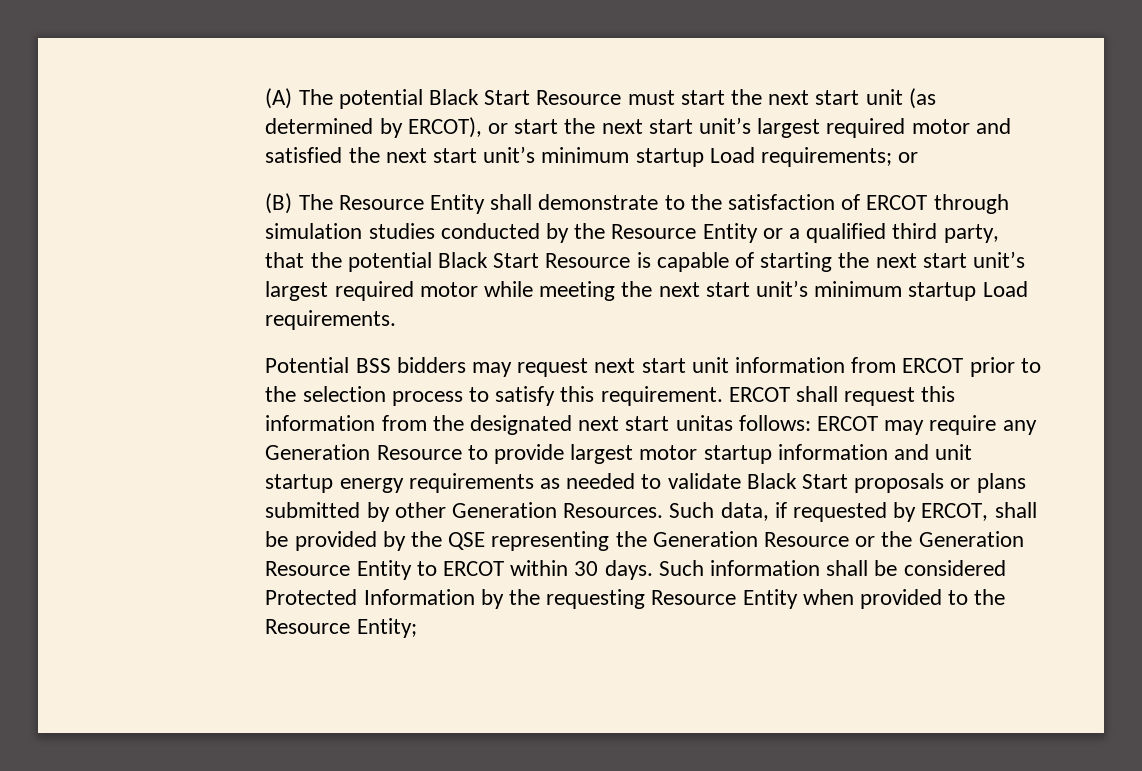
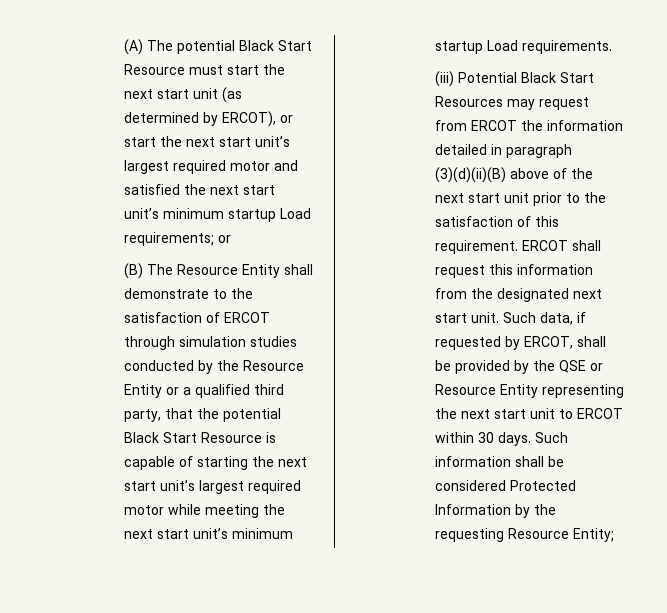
- Potential BSS bidders may request next start unit information from ERCOT prior to the selection process to satisfy this requirement.
+ (iii) Potential Black Start Resources may request from ERCOT the information detailed in paragraph (3)(d)(ii)(B) above of the next start unit prior to the satisfaction of this requirement.
- ERCOT shall request this information from the designated next start unitas follows: ERCOT may require any Generation Resource to provide largest motor startup information and unit startup energy requirements as needed to validate Black Start proposals or plans submitted by other Generation Resources.
+ ERCOT shall request this information from the designated next start unit.
- Such data, if requested by ERCOT, shall be provided by the QSE representing the Generation Resource or the Generation Resource Entity to ERCOT within 30 days.
+ Such data, if requested by ERCOT, shall be provided by the QSE or Resource Entity representing the next start unit to ERCOT within 30 days.
- Such information shall be considered Protected Information by the requesting Resource Entity when provided to the Resource Entity;
+ Such information shall be considered Protected Information by the requesting Resource Entity;

